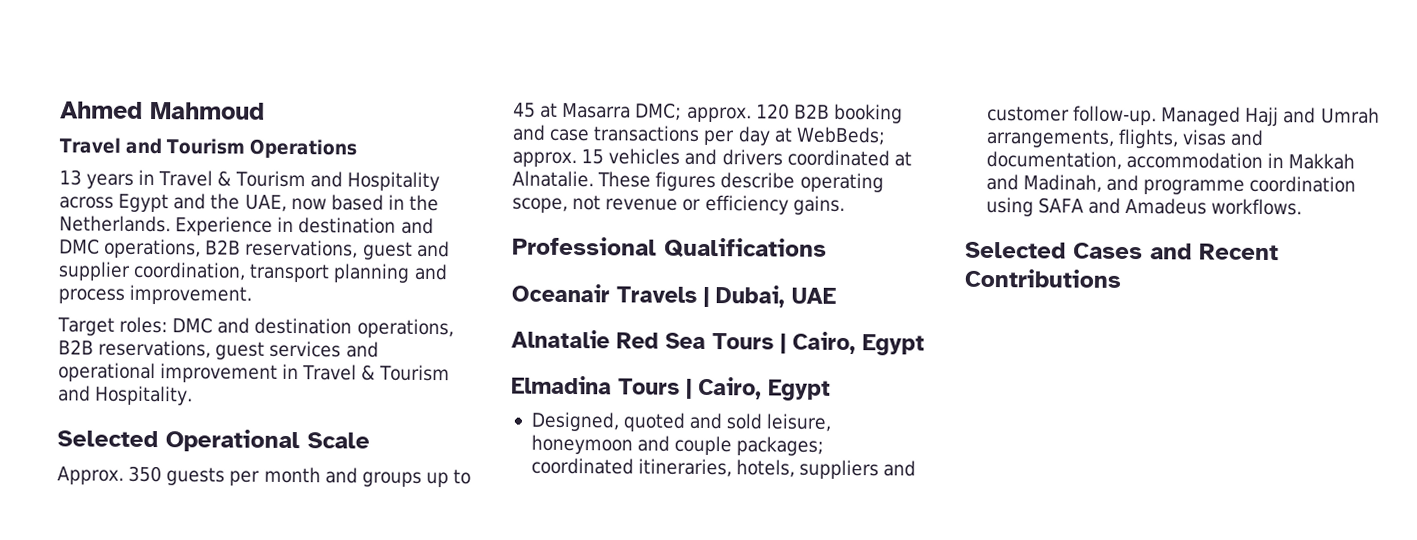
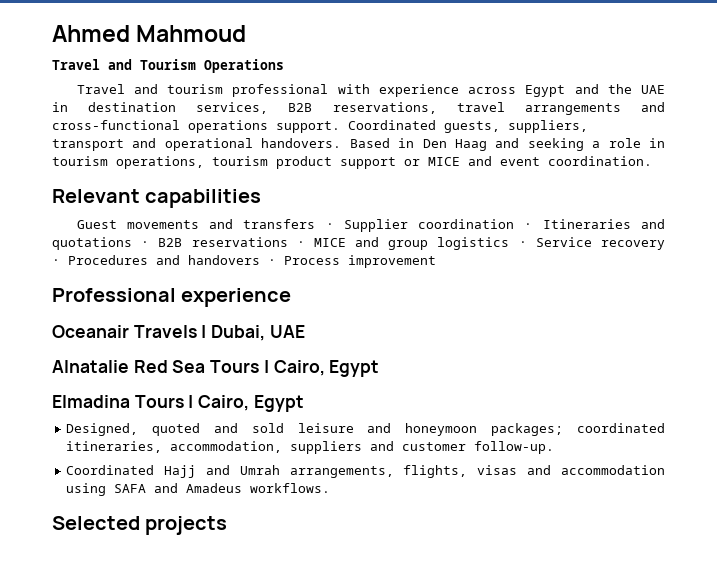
- 13 years in Travel & Tourism and Hospitality across Egypt and the UAE, now based in the Netherlands. Experience in destination and DMC operations, B2B reservations, guest and supplier coordination, transport planning and process improvement.
- Target roles: DMC and destination operations, B2B reservations, guest services and operational improvement in Travel & Tourism and Hospitality.
- Selected Operational Scale
- Approx. 350 guests per month and groups up to 45 at Masarra DMC; approx. 120 B2B booking and case transactions per day at WebBeds; approx. 15 vehicles and drivers coordinated at Alnatalie. These figures describe operating scope, not revenue or efficiency gains.
+ Travel and tourism professional with experience across Egypt and the UAE in destination services, B2B reservations, travel arrangements and cross-functional operations support. Coordinated guests, suppliers, transport and operational handovers. Based in Den Haag and seeking a role in tourism operations, tourism product support or MICE and event coordination.
+ Relevant capabilities
+ Guest movements and transfers · Supplier coordination · Itineraries and quotations · B2B reservations · MICE and group logistics · Service recovery · Procedures and handovers · Process improvement
- Professional Qualifications
+ Professional experience
- Designed, quoted and sold leisure, honeymoon and couple packages; coordinated itineraries, hotels, suppliers and customer follow-up. Managed Hajj and Umrah arrangements, flights, visas and documentation, accommodation in Makkah and Madinah, and programme coordination using SAFA and Amadeus workflows.
+ Designed, quoted and sold leisure and honeymoon packages; coordinated itineraries, accommodation, suppliers and customer follow-up.
+ Coordinated Hajj and Umrah arrangements, flights, visas and accommodation using SAFA and Amadeus workflows.
- Selected Cases and Recent Contributions
+ Selected projects

